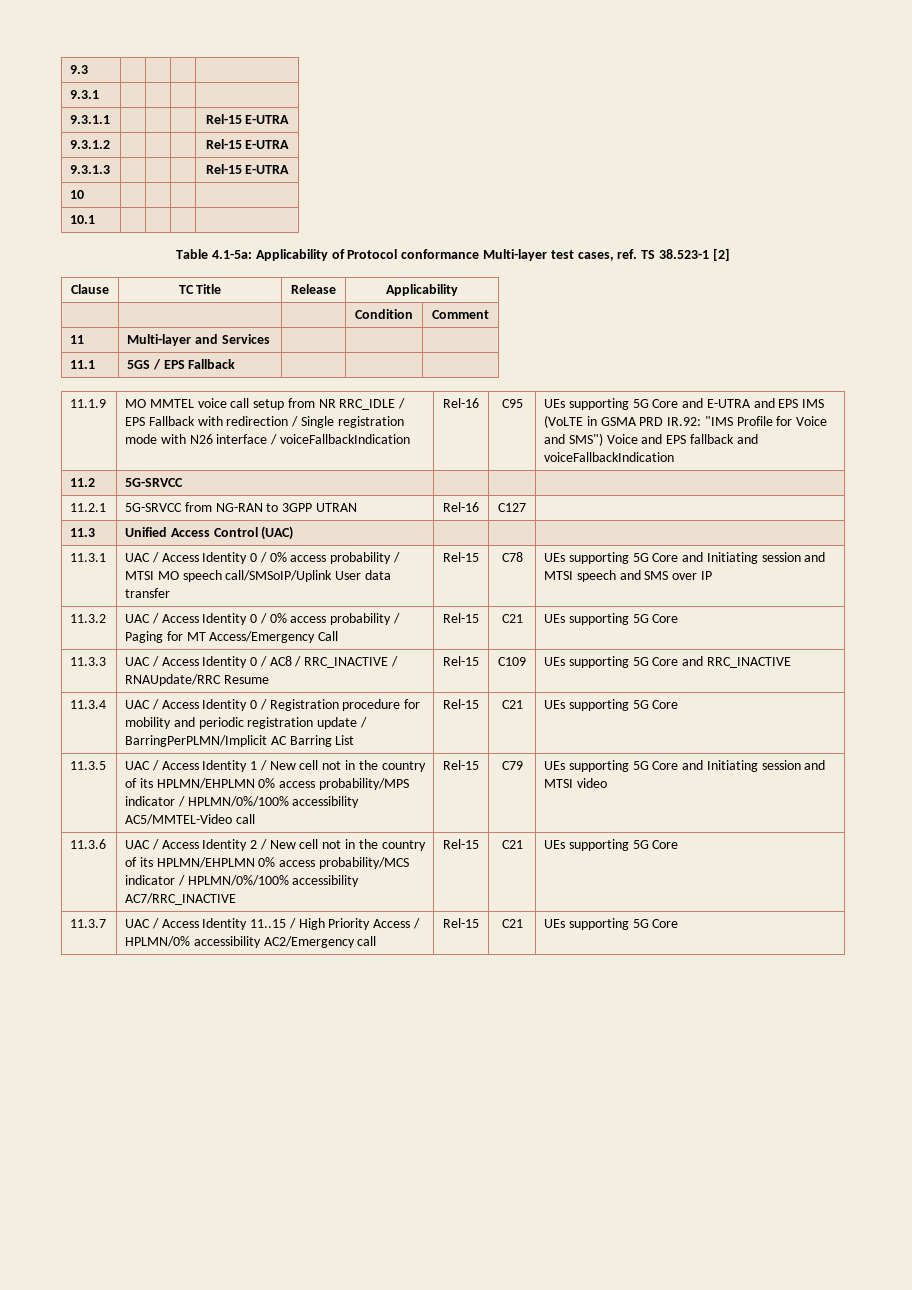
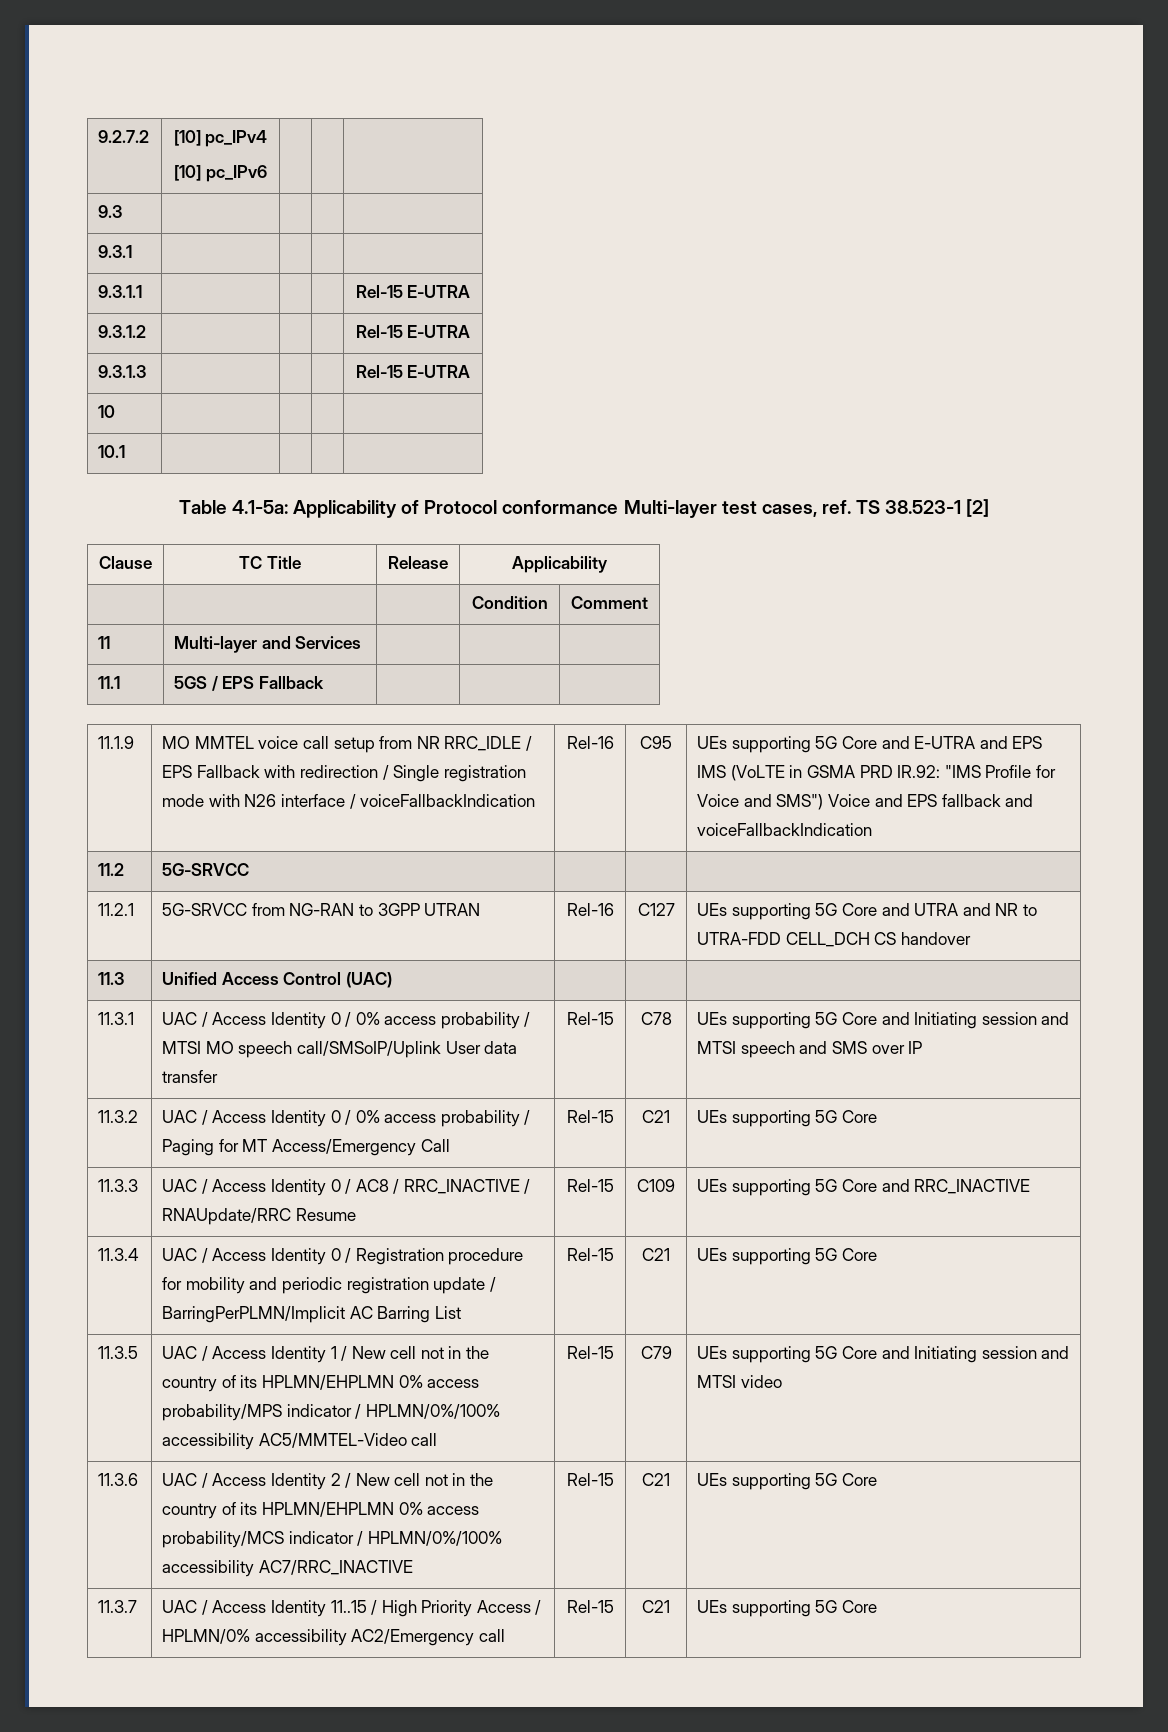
+ 9.2.7.2 | [10] pc_IPv4
+ [10] pc_IPv6 | | |
- 11.2.1 | 5G-SRVCC from NG-RAN to 3GPP UTRAN | Rel-16 | C127 |
+ 11.2.1 | 5G-SRVCC from NG-RAN to 3GPP UTRAN | Rel-16 | C127 | UEs supporting 5G Core and UTRA and NR to UTRA-FDD CELL_DCH CS handover

